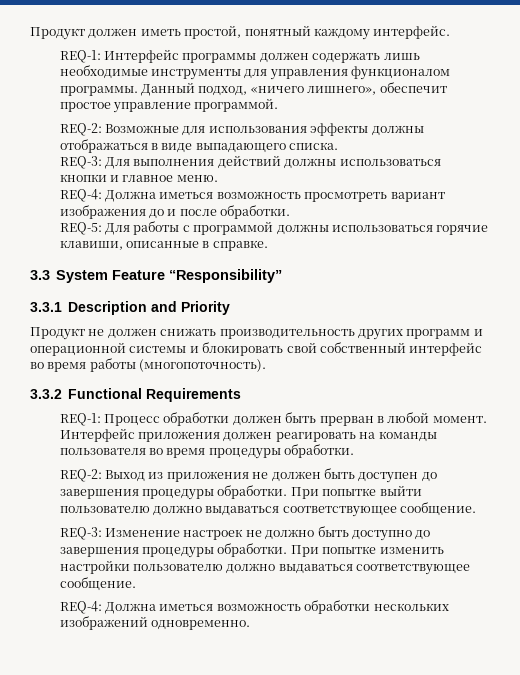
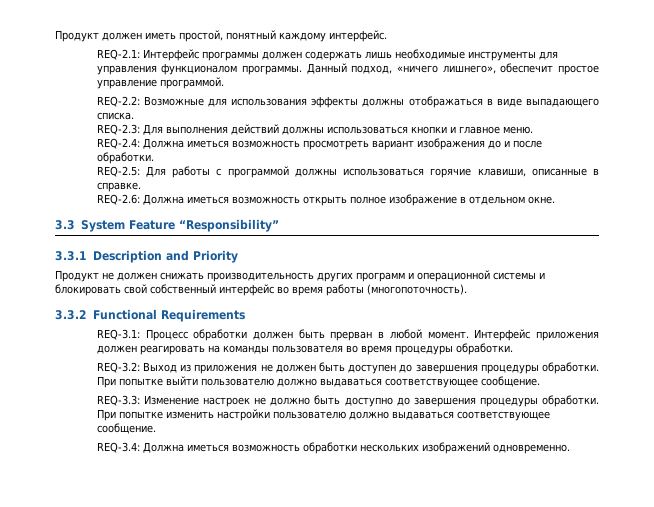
- REQ-1: Интерфейс программы должен содержать лишь необходимые инструменты для управления функционалом программы.
+ REQ-2.1: Интерфейс программы должен содержать лишь необходимые инструменты для управления функционалом программы.
- REQ-2: Возможные для использования эффекты должны отображаться в виде выпадающего списка.
+ REQ-2.2: Возможные для использования эффекты должны отображаться в виде выпадающего списка.
- REQ-3: Для выполнения действий должны использоваться кнопки и главное меню.
+ REQ-2.3: Для выполнения действий должны использоваться кнопки и главное меню.
- REQ-4: Должна иметься возможность просмотреть вариант изображения до и после обработки.
+ REQ-2.4: Должна иметься возможность просмотреть вариант изображения до и после обработки.
- REQ-5: Для работы с программой должны использоваться горячие клавиши, описанные в справке.
+ REQ-2.5: Для работы с программой должны использоваться горячие клавиши, описанные в справке.
+ REQ-2.6: Должна иметься возможность открыть полное изображение в отдельном окне.
- REQ-1: Процесс обработки должен быть прерван в любой момент.
+ REQ-3.1: Процесс обработки должен быть прерван в любой момент.
- REQ-2: Выход из приложения не должен быть доступен до завершения процедуры обработки.
+ REQ-3.2: Выход из приложения не должен быть доступен до завершения процедуры обработки.
- REQ-3: Изменение настроек не должно быть доступно до завершения процедуры обработки.
+ REQ-3.3: Изменение настроек не должно быть доступно до завершения процедуры обработки.
- REQ-4: Должна иметься возможность обработки нескольких изображений одновременно.
+ REQ-3.4: Должна иметься возможность обработки нескольких изображений одновременно.

